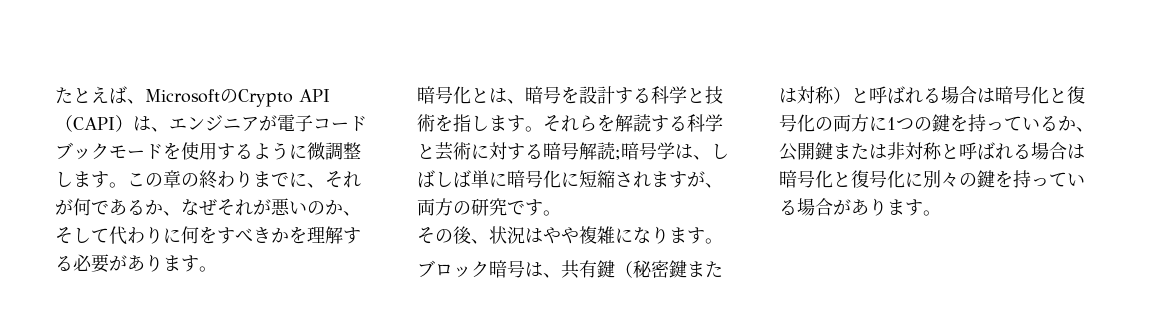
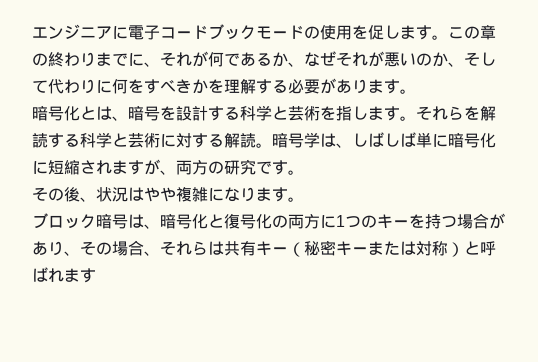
- たとえば、MicrosoftのCrypto API（CAPI）は、エンジニアが電子コードブックモードを使用するように微調整します。
+ エンジニアに電子コードブックモードの使用を促します。
- 暗号化とは、暗号を設計する科学と技術を指します。
+ 暗号化とは、暗号を設計する科学と芸術を指します。
- それらを解読する科学と芸術に対する暗号解読;暗号学は、しばしば単に暗号化に短縮されますが、両方の研究です。
+ それらを解読する科学と芸術に対する解読。暗号学は、しばしば単に暗号化に短縮されますが、両方の研究です。
- ブロック暗号は、共有鍵（秘密鍵または対称）と呼ばれる場合は暗号化と復号化の両方に1つの鍵を持っているか、公開鍵または非対称と呼ばれる場合は暗号化と復号化に別々の鍵を持っている場合があります。
+ ブロック暗号は、暗号化と復号化の両方に1つのキーを持つ場合があり、その場合、それらは共有キー（秘密キーまたは対称）と呼ばれます

